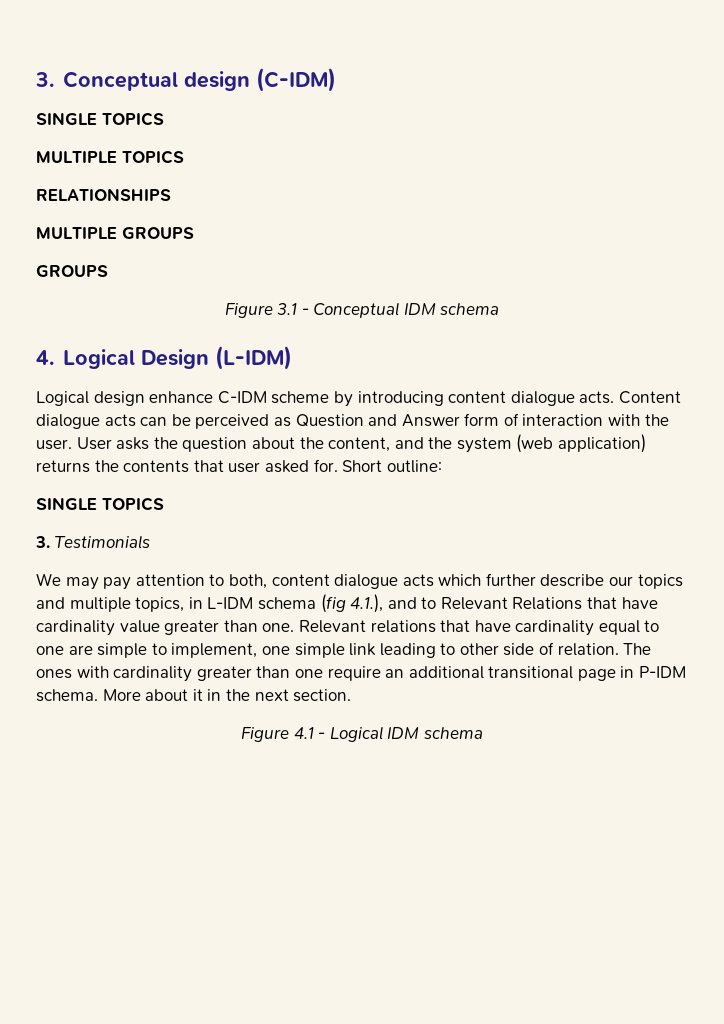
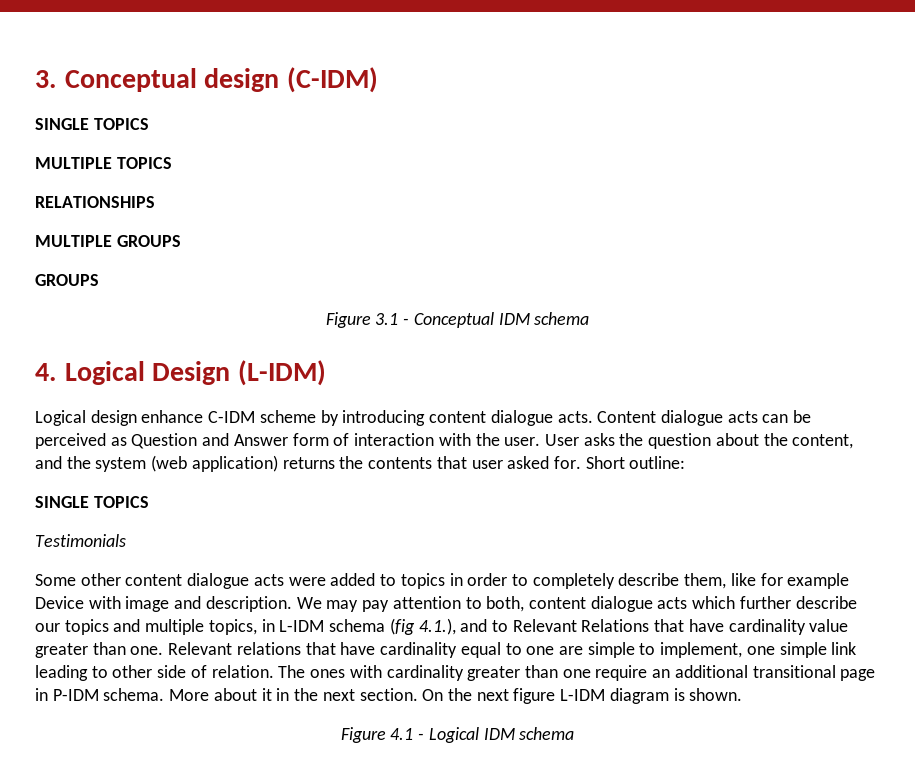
- 3. Testimonials
+ Testimonials
+ Some other content dialogue acts were added to topics in order to completely describe them, like for example Device with image and description.
+ On the next figure L-IDM diagram is shown.

